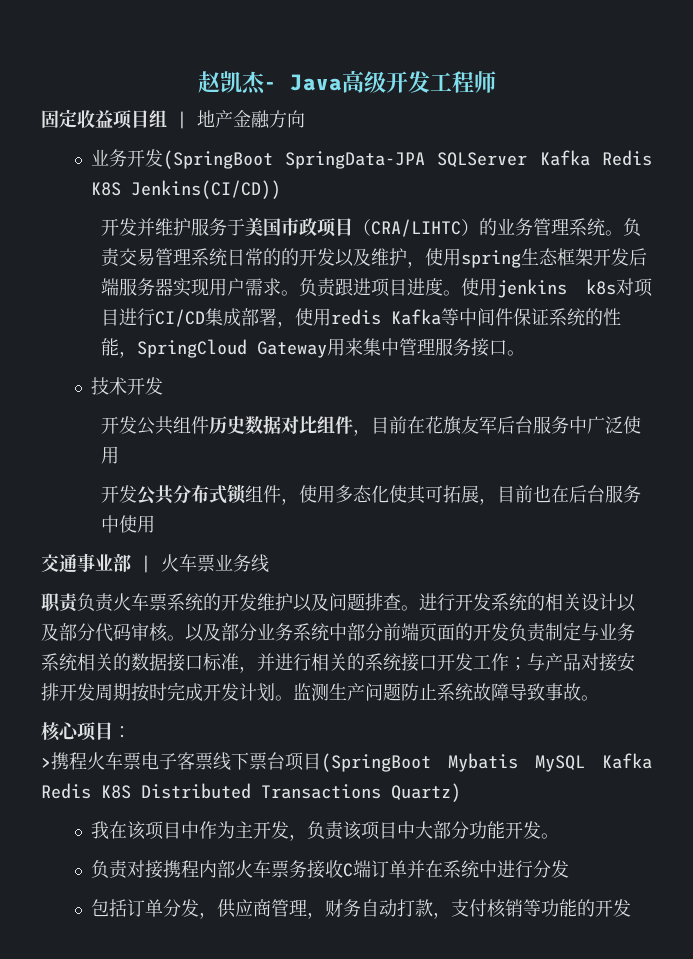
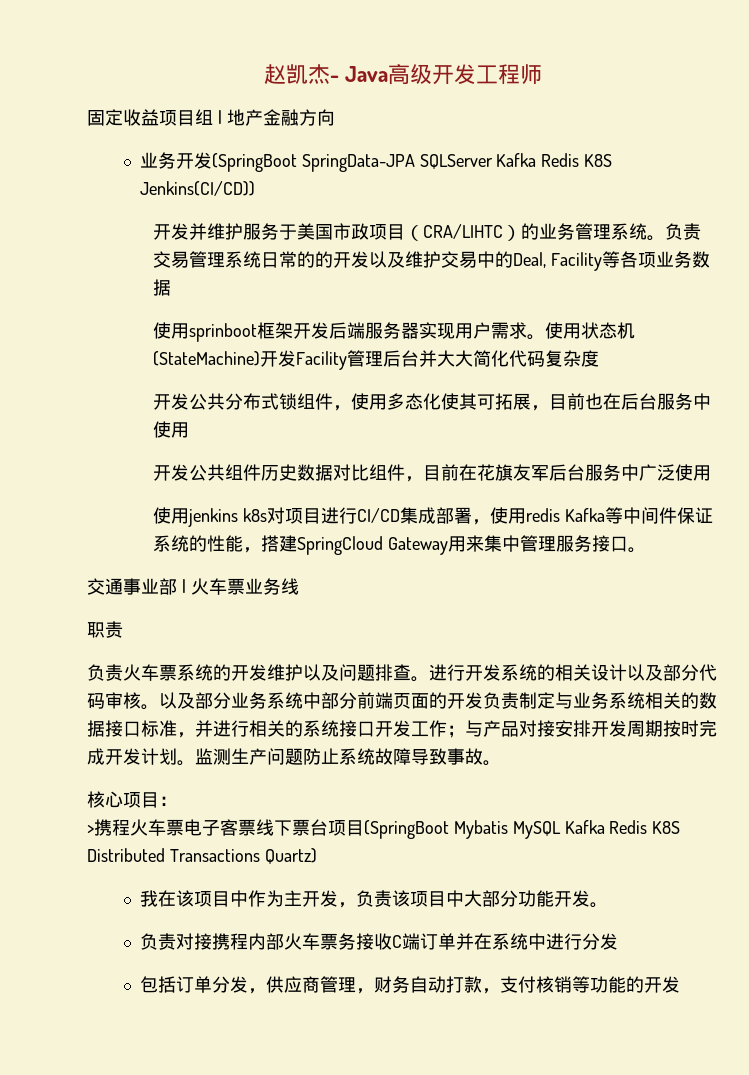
- 负责交易管理系统日常的的开发以及维护，使用spring生态框架开发后端服务器实现用户需求。
+ 负责交易管理系统日常的的开发以及维护交易中的Deal, Facility等各项业务数据
+ 使用sprinboot框架开发后端服务器实现用户需求。
- 负责跟进项目进度。使用jenkins k8s对项目进行CI/CD集成部署，使用redis Kafka等中间件保证系统的性能，SpringCloud Gateway用来集中管理服务接口。
- 技术开发
- 开发公共组件历史数据对比组件，目前在花旗友军后台服务中广泛使用
+ 使用状态机(StateMachine)开发Facility管理后台并大大简化代码复杂度
+ 开发公共组件历史数据对比组件，目前在花旗友军后台服务中广泛使用
+ 使用jenkins k8s对项目进行CI/CD集成部署，使用redis Kafka等中间件保证系统的性能，搭建SpringCloud Gateway用来集中管理服务接口。
- 职责负责火车票系统的开发维护以及问题排查。
+ 职责
+ 负责火车票系统的开发维护以及问题排查。

